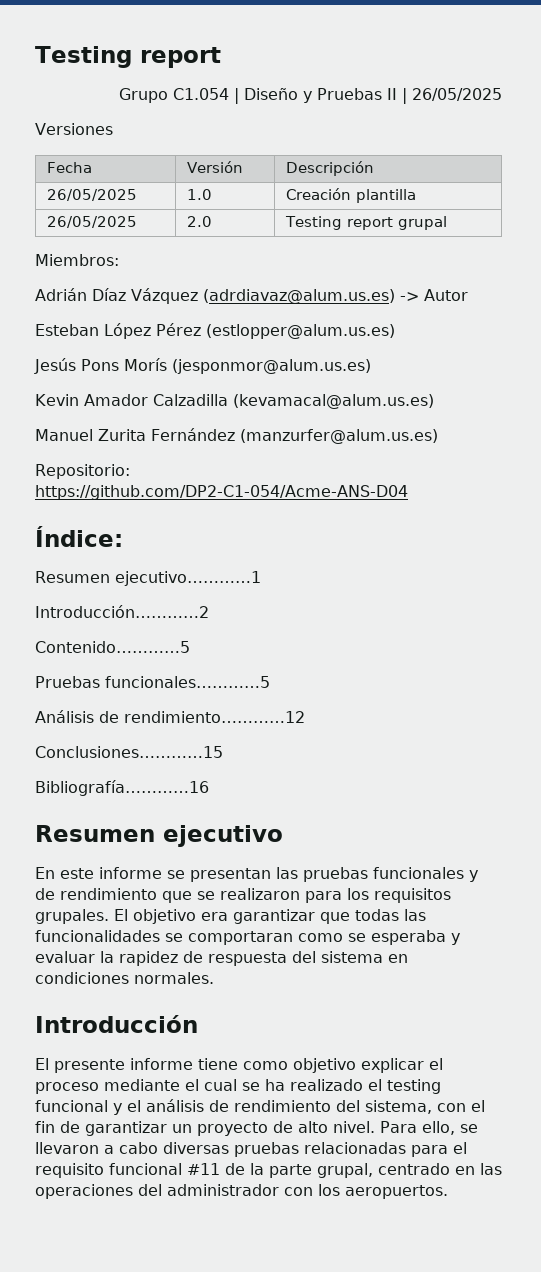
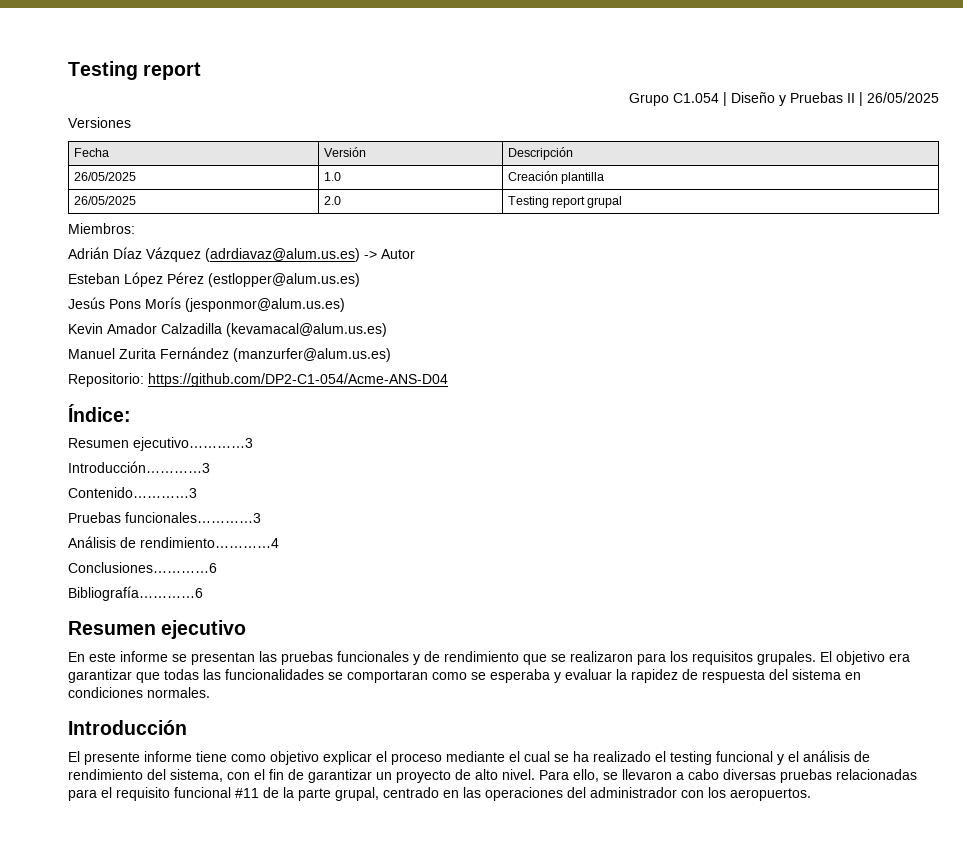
- Resumen ejecutivo…………1
- Introducción…………2
- Contenido…………5
- Pruebas funcionales…………5
+ Resumen ejecutivo…………3
+ Introducción…………3
+ Contenido…………3
+ Pruebas funcionales…………3
- Análisis de rendimiento…………12
- Conclusiones…………15
- Bibliografía…………16
+ Análisis de rendimiento…………4
+ Conclusiones…………6
+ Bibliografía…………6

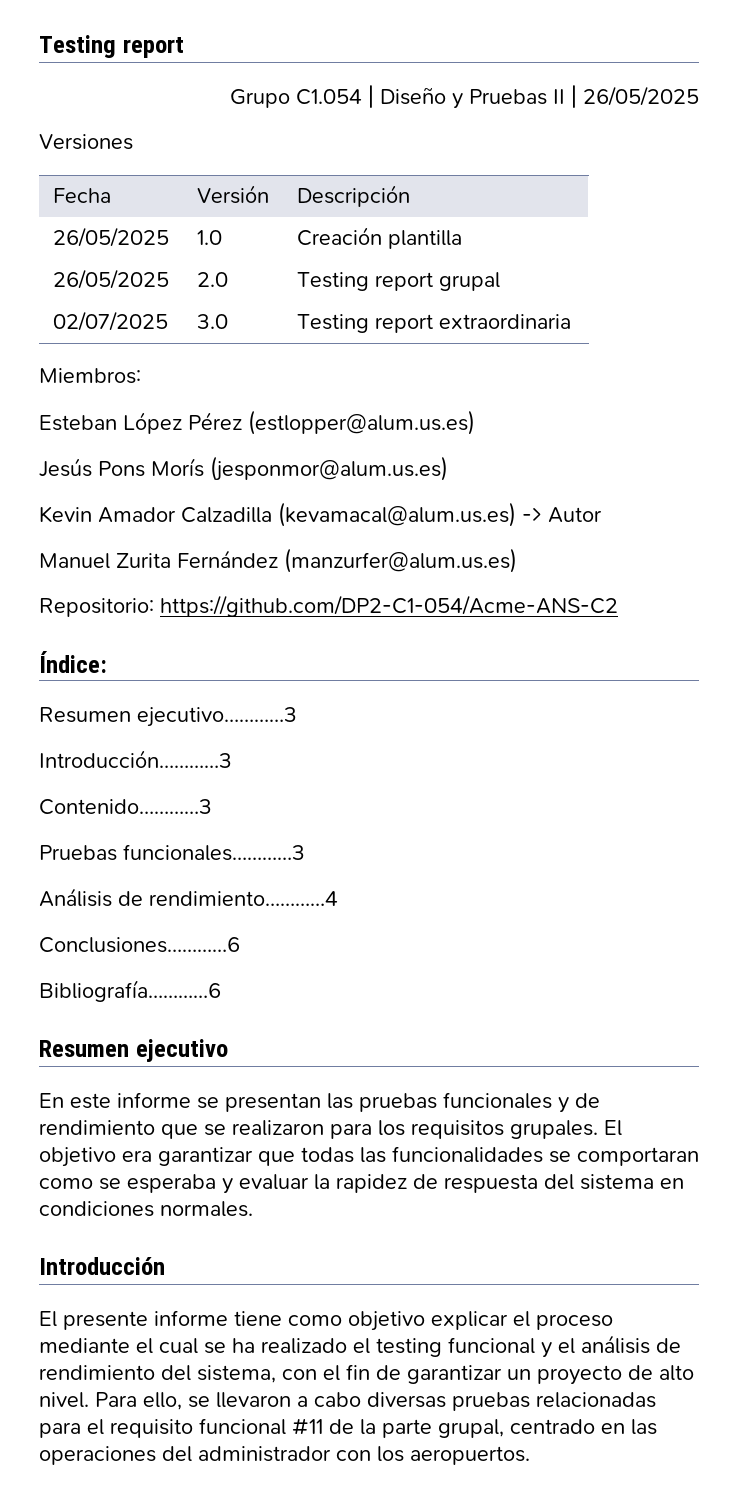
+ 02/07/2025 | 3.0 | Testing report extraordinaria
  Miembros:
- Adrián Díaz Vázquez (adrdiavaz@alum.us.es) -> Autor
- Kevin Amador Calzadilla (kevamacal@alum.us.es)
+ Kevin Amador Calzadilla (kevamacal@alum.us.es) -> Autor
- Repositorio: https://github.com/DP2-C1-054/Acme-ANS-D04
+ Repositorio: https://github.com/DP2-C1-054/Acme-ANS-C2

